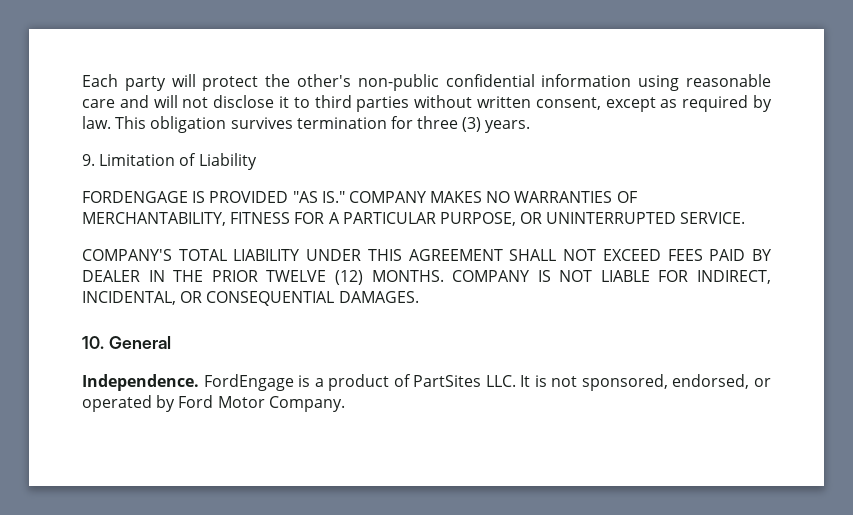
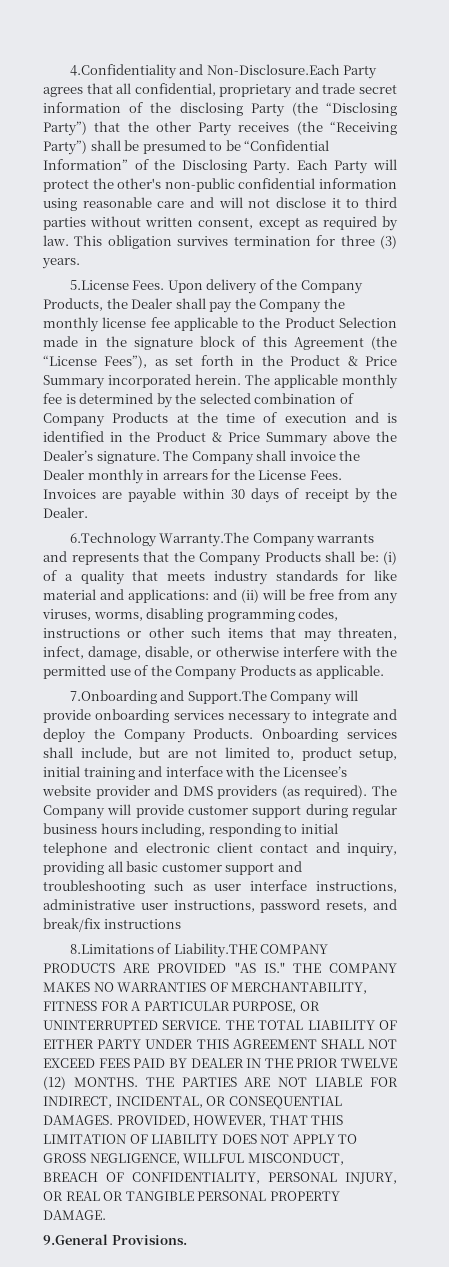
- Each party will protect the other's non-public confidential information using reasonable care and will not disclose it to third parties without written consent, except as required by law.
+ 4.Confidentiality and Non-Disclosure.Each Party agrees that all confidential, proprietary and trade secret information of the disclosing Party (the “Disclosing Party”) that the other Party receives (the “Receiving Party”) shall be presumed to be “Confidential Information” of the Disclosing Party. Each Party will protect the other's non-public confidential information using reasonable care and will not disclose it to third parties without written consent, except as required by law.
- 9. Limitation of Liability
- FORDENGAGE IS PROVIDED "AS IS." COMPANY MAKES NO WARRANTIES OF MERCHANTABILITY, FITNESS FOR A PARTICULAR PURPOSE, OR UNINTERRUPTED SERVICE.
- COMPANY'S TOTAL LIABILITY UNDER THIS AGREEMENT SHALL NOT EXCEED FEES PAID BY DEALER IN THE PRIOR TWELVE (12) MONTHS.
+ 5.License Fees. Upon delivery of the Company Products, the Dealer shall pay the Company the monthly license fee applicable to the Product Selection made in the signature block of this Agreement (the “License Fees”), as set forth in the Product & Price Summary incorporated herein. The applicable monthly fee is determined by the selected combination of Company Products at the time of execution and is identified in the Product & Price Summary above the Dealer’s signature. The Company shall invoice the Dealer monthly in arrears for the License Fees. Invoices are payable within 30 days of receipt by the Dealer.
+ 6.Technology Warranty.The Company warrants and represents that the Company Products shall be: (i) of a quality that meets industry standards for like material and applications: and (ii) will be free from any viruses, worms, disabling programming codes, instructions or other such items that may threaten, infect, damage, disable, or otherwise interfere with the permitted use of the Company Products as applicable.
+ 7.Onboarding and Support.The Company will provide onboarding services necessary to integrate and deploy the Company Products. Onboarding services shall include, but are not limited to, product setup, initial training and interface with the Licensee’s website provider and DMS providers (as required). The Company will provide customer support during regular business hours including, responding to initial telephone and electronic client contact and inquiry, providing all basic customer support and troubleshooting such as user interface instructions, administrative user instructions, password resets, and break/fix instructions
+ 8.Limitations of Liability.THE COMPANY PRODUCTS ARE PROVIDED "AS IS." THE COMPANY MAKES NO WARRANTIES OF MERCHANTABILITY, FITNESS FOR A PARTICULAR PURPOSE, OR UNINTERRUPTED SERVICE. THE TOTAL LIABILITY OF EITHER PARTY UNDER THIS AGREEMENT SHALL NOT EXCEED FEES PAID BY DEALER IN THE PRIOR TWELVE (12) MONTHS.
- COMPANY IS NOT LIABLE FOR INDIRECT, INCIDENTAL, OR CONSEQUENTIAL DAMAGES.
- 10. General
- Independence. FordEngage is a product of PartSites LLC. It is not sponsored, endorsed, or operated by Ford Motor Company.
+ THE PARTIES ARE NOT LIABLE FOR INDIRECT, INCIDENTAL, OR CONSEQUENTIAL DAMAGES. PROVIDED, HOWEVER, THAT THIS LIMITATION OF LIABILITY DOES NOT APPLY TO GROSS NEGLIGENCE, WILLFUL MISCONDUCT, BREACH OF CONFIDENTIALITY, PERSONAL INJURY, OR REAL OR TANGIBLE PERSONAL PROPERTY DAMAGE.
+ 9.General Provisions.

